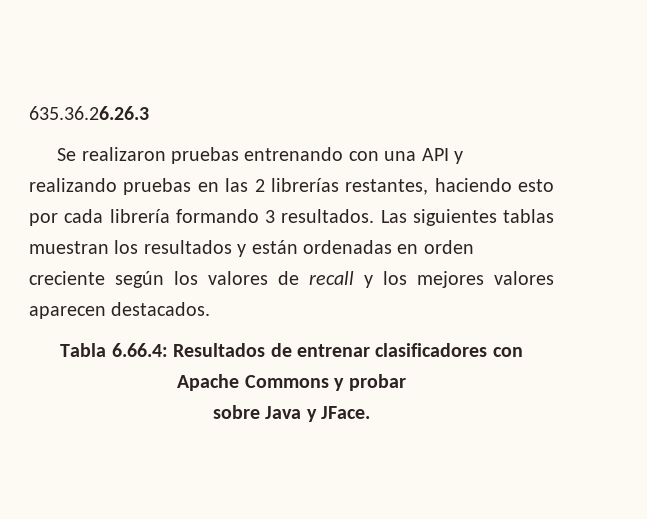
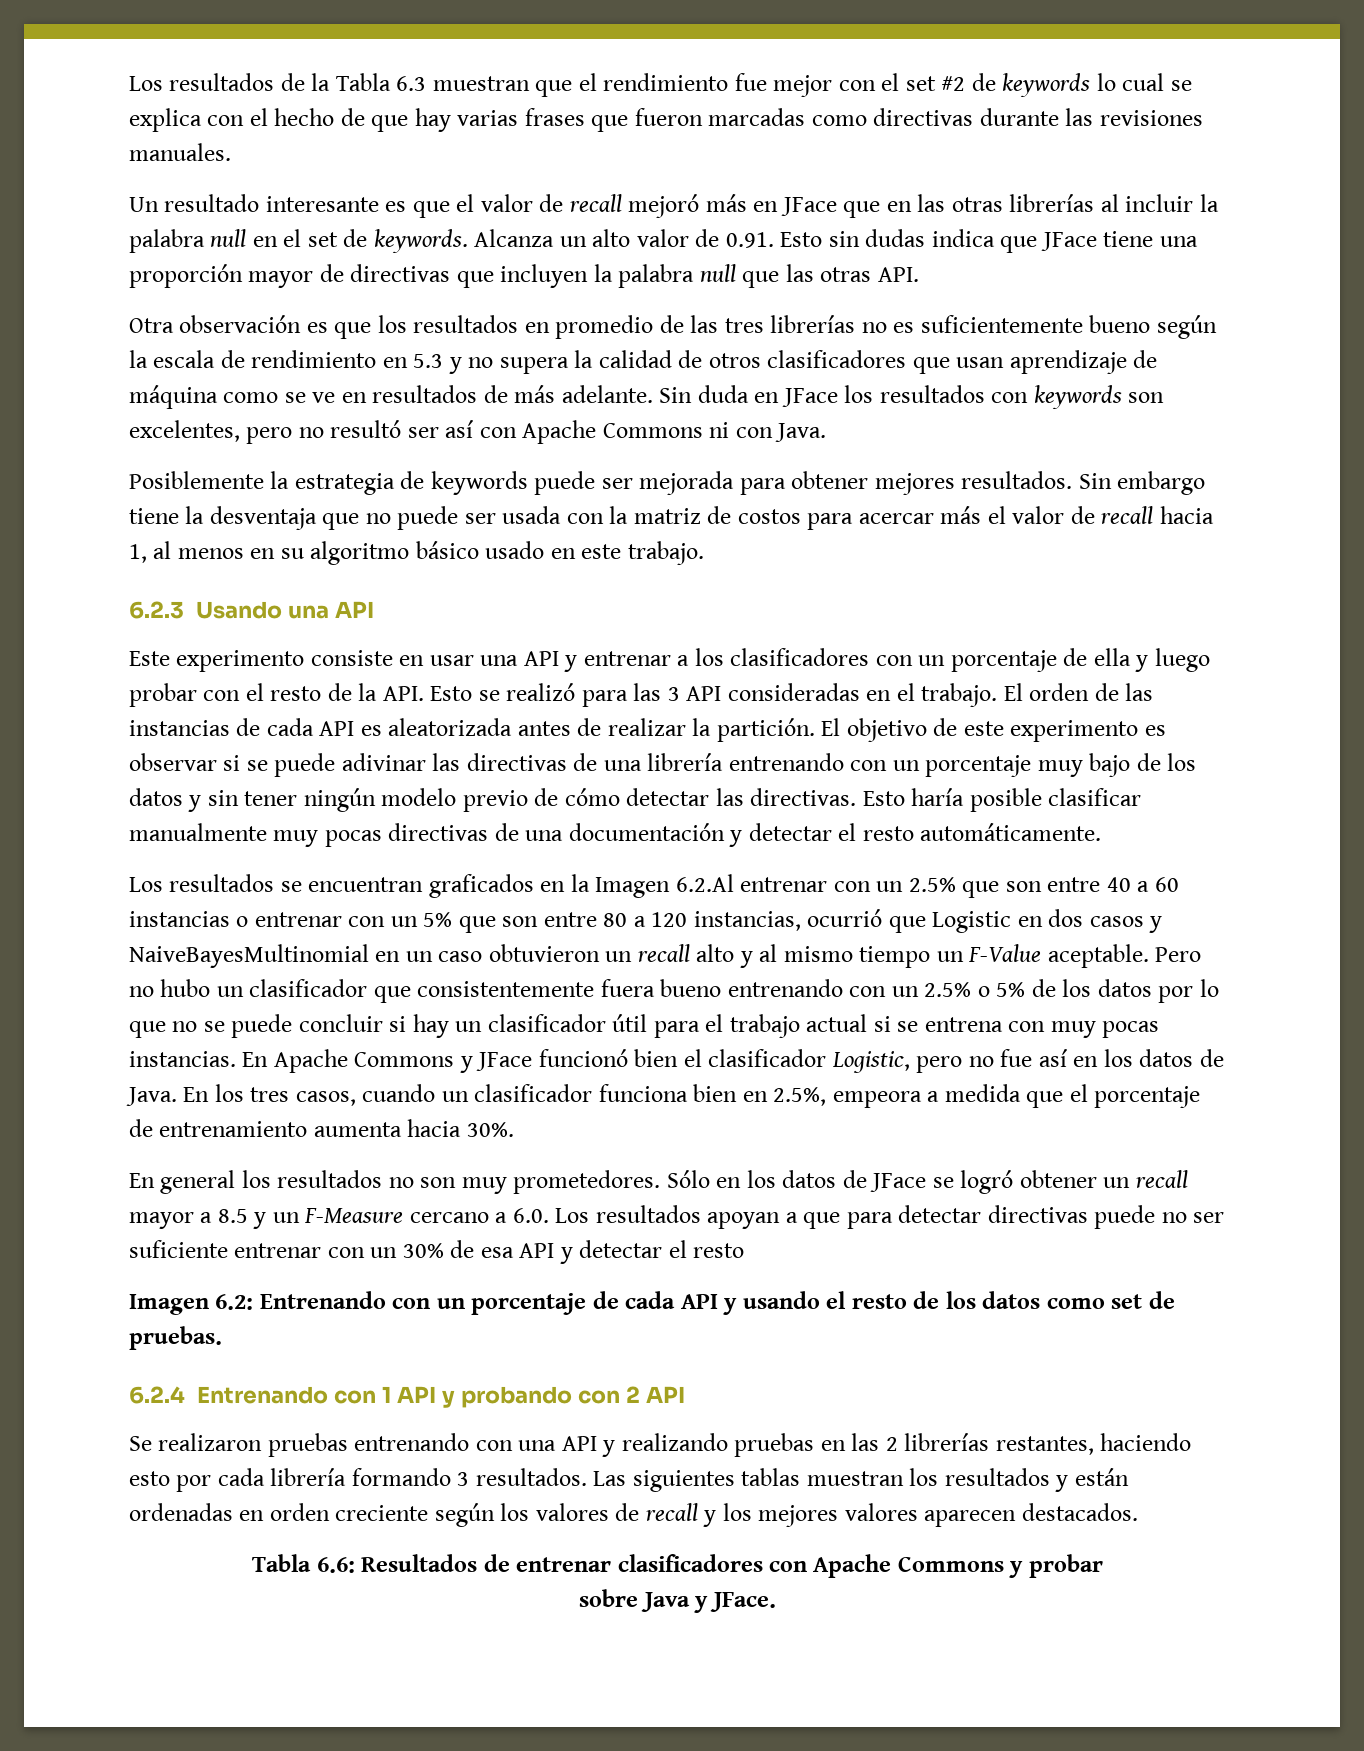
- 635.36.26.26.3
+ Los resultados de la Tabla 6.3 muestran que el rendimiento fue mejor con el set #2 de keywords lo cual se explica con el hecho de que hay varias frases que fueron marcadas como directivas durante las revisiones manuales.
+ Un resultado interesante es que el valor de recall mejoró más en JFace que en las otras librerías al incluir la palabra null en el set de keywords. Alcanza un alto valor de 0.91. Esto sin dudas indica que JFace tiene una proporción mayor de directivas que incluyen la palabra null que las otras API.
+ Otra observación es que los resultados en promedio de las tres librerías no es suficientemente bueno según la escala de rendimiento en 5.3 y no supera la calidad de otros clasificadores que usan aprendizaje de máquina como se ve en resultados de más adelante. Sin duda en JFace los resultados con keywords son excelentes, pero no resultó ser así con Apache Commons ni con Java.
+ Posiblemente la estrategia de keywords puede ser mejorada para obtener mejores resultados. Sin embargo tiene la desventaja que no puede ser usada con la matriz de costos para acercar más el valor de recall hacia 1, al menos en su algoritmo básico usado en este trabajo.
+ 6.2.3 Usando una API
+ Este experimento consiste en usar una API y entrenar a los clasificadores con un porcentaje de ella y luego probar con el resto de la API. Esto se realizó para las 3 API consideradas en el trabajo. El orden de las instancias de cada API es aleatorizada antes de realizar la partición. El objetivo de este experimento es observar si se puede adivinar las directivas de una librería entrenando con un porcentaje muy bajo de los datos y sin tener ningún modelo previo de cómo detectar las directivas. Esto haría posible clasificar manualmente muy pocas directivas de una documentación y detectar el resto automáticamente.
+ Los resultados se encuentran graficados en la Imagen 6.2.Al entrenar con un 2.5% que son entre 40 a 60 instancias o entrenar con un 5% que son entre 80 a 120 instancias, ocurrió que Logistic en dos casos y NaiveBayesMultinomial en un caso obtuvieron un recall alto y al mismo tiempo un F-Value aceptable. Pero no hubo un clasificador que consistentemente fuera bueno entrenando con un 2.5% o 5% de los datos por lo que no se puede concluir si hay un clasificador útil para el trabajo actual si se entrena con muy pocas instancias. En Apache Commons y JFace funcionó bien el clasificador Logistic, pero no fue así en los datos de Java. En los tres casos, cuando un clasificador funciona bien en 2.5%, empeora a medida que el porcentaje de entrenamiento aumenta hacia 30%.
+ En general los resultados no son muy prometedores. Sólo en los datos de JFace se logró obtener un recall mayor a 8.5 y un F-Measure cercano a 6.0. Los resultados apoyan a que para detectar directivas puede no ser suficiente entrenar con un 30% de esa API y detectar el resto
+ Imagen 6.2: Entrenando con un porcentaje de cada API y usando el resto de los datos como set de pruebas.
+ 6.2.4 Entrenando con 1 API y probando con 2 API
- Tabla 6.66.4: Resultados de entrenar clasificadores con Apache Commons y probar
+ Tabla 6.6: Resultados de entrenar clasificadores con Apache Commons y probar

